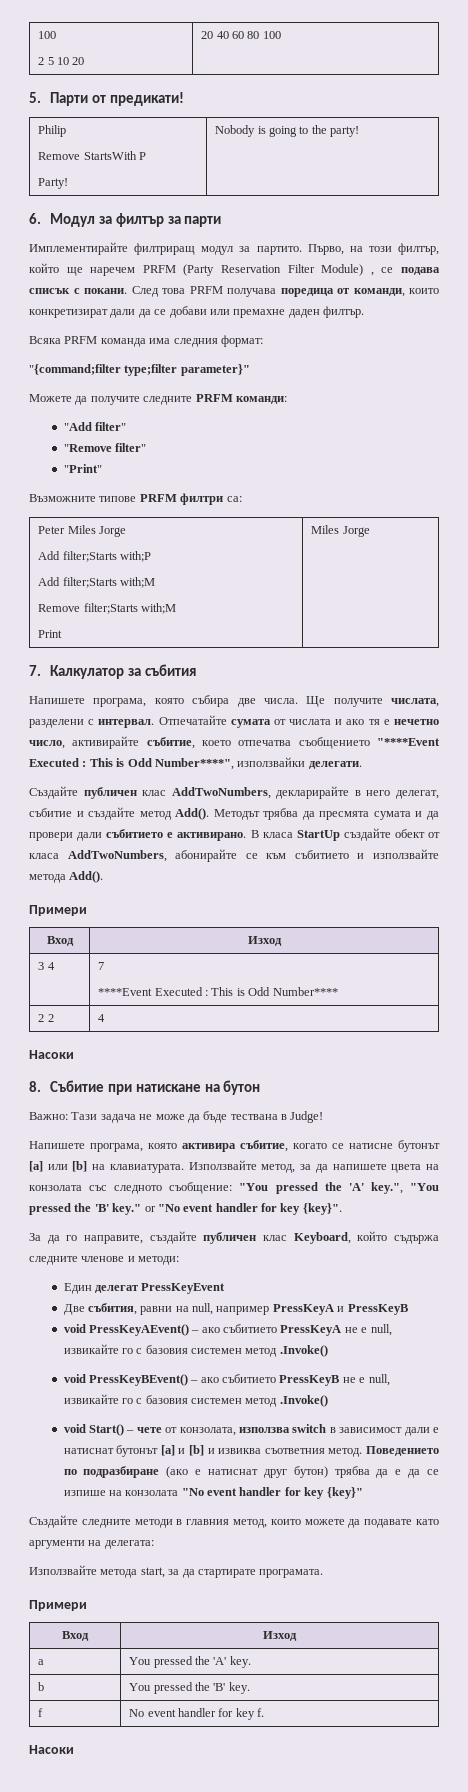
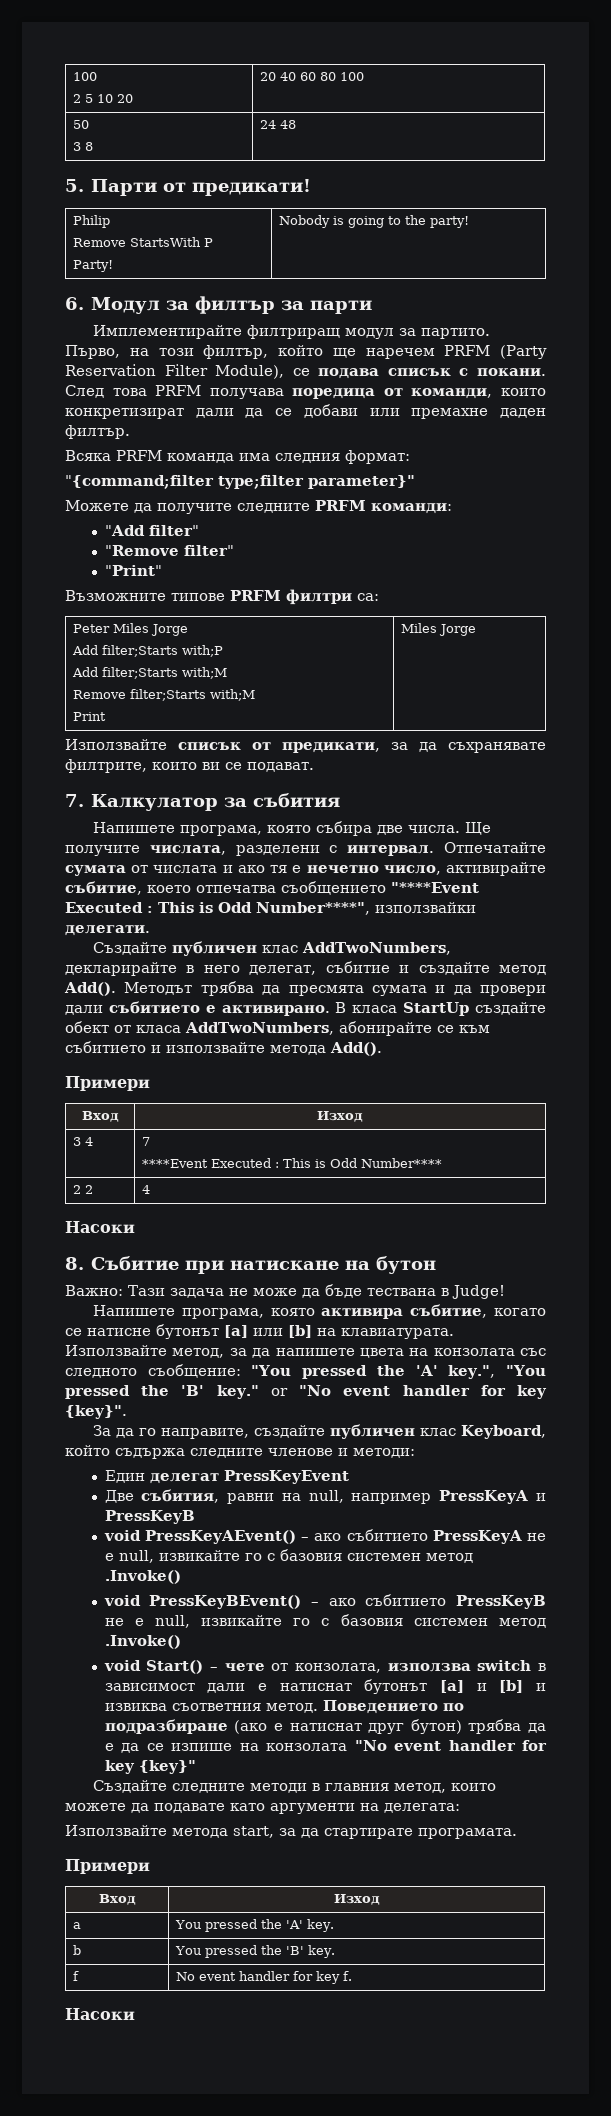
+ 50
+ 3 8 | 24 48
- Първо, на този филтър, който ще наречем PRFM (Party Reservation Filter Module) , се подава списък с покани.
+ Първо, на този филтър, който ще наречем PRFM (Party Reservation Filter Module), се подава списък с покани.
+ Използвайте списък от предикати, за да съхранявате филтрите, които ви се подават.

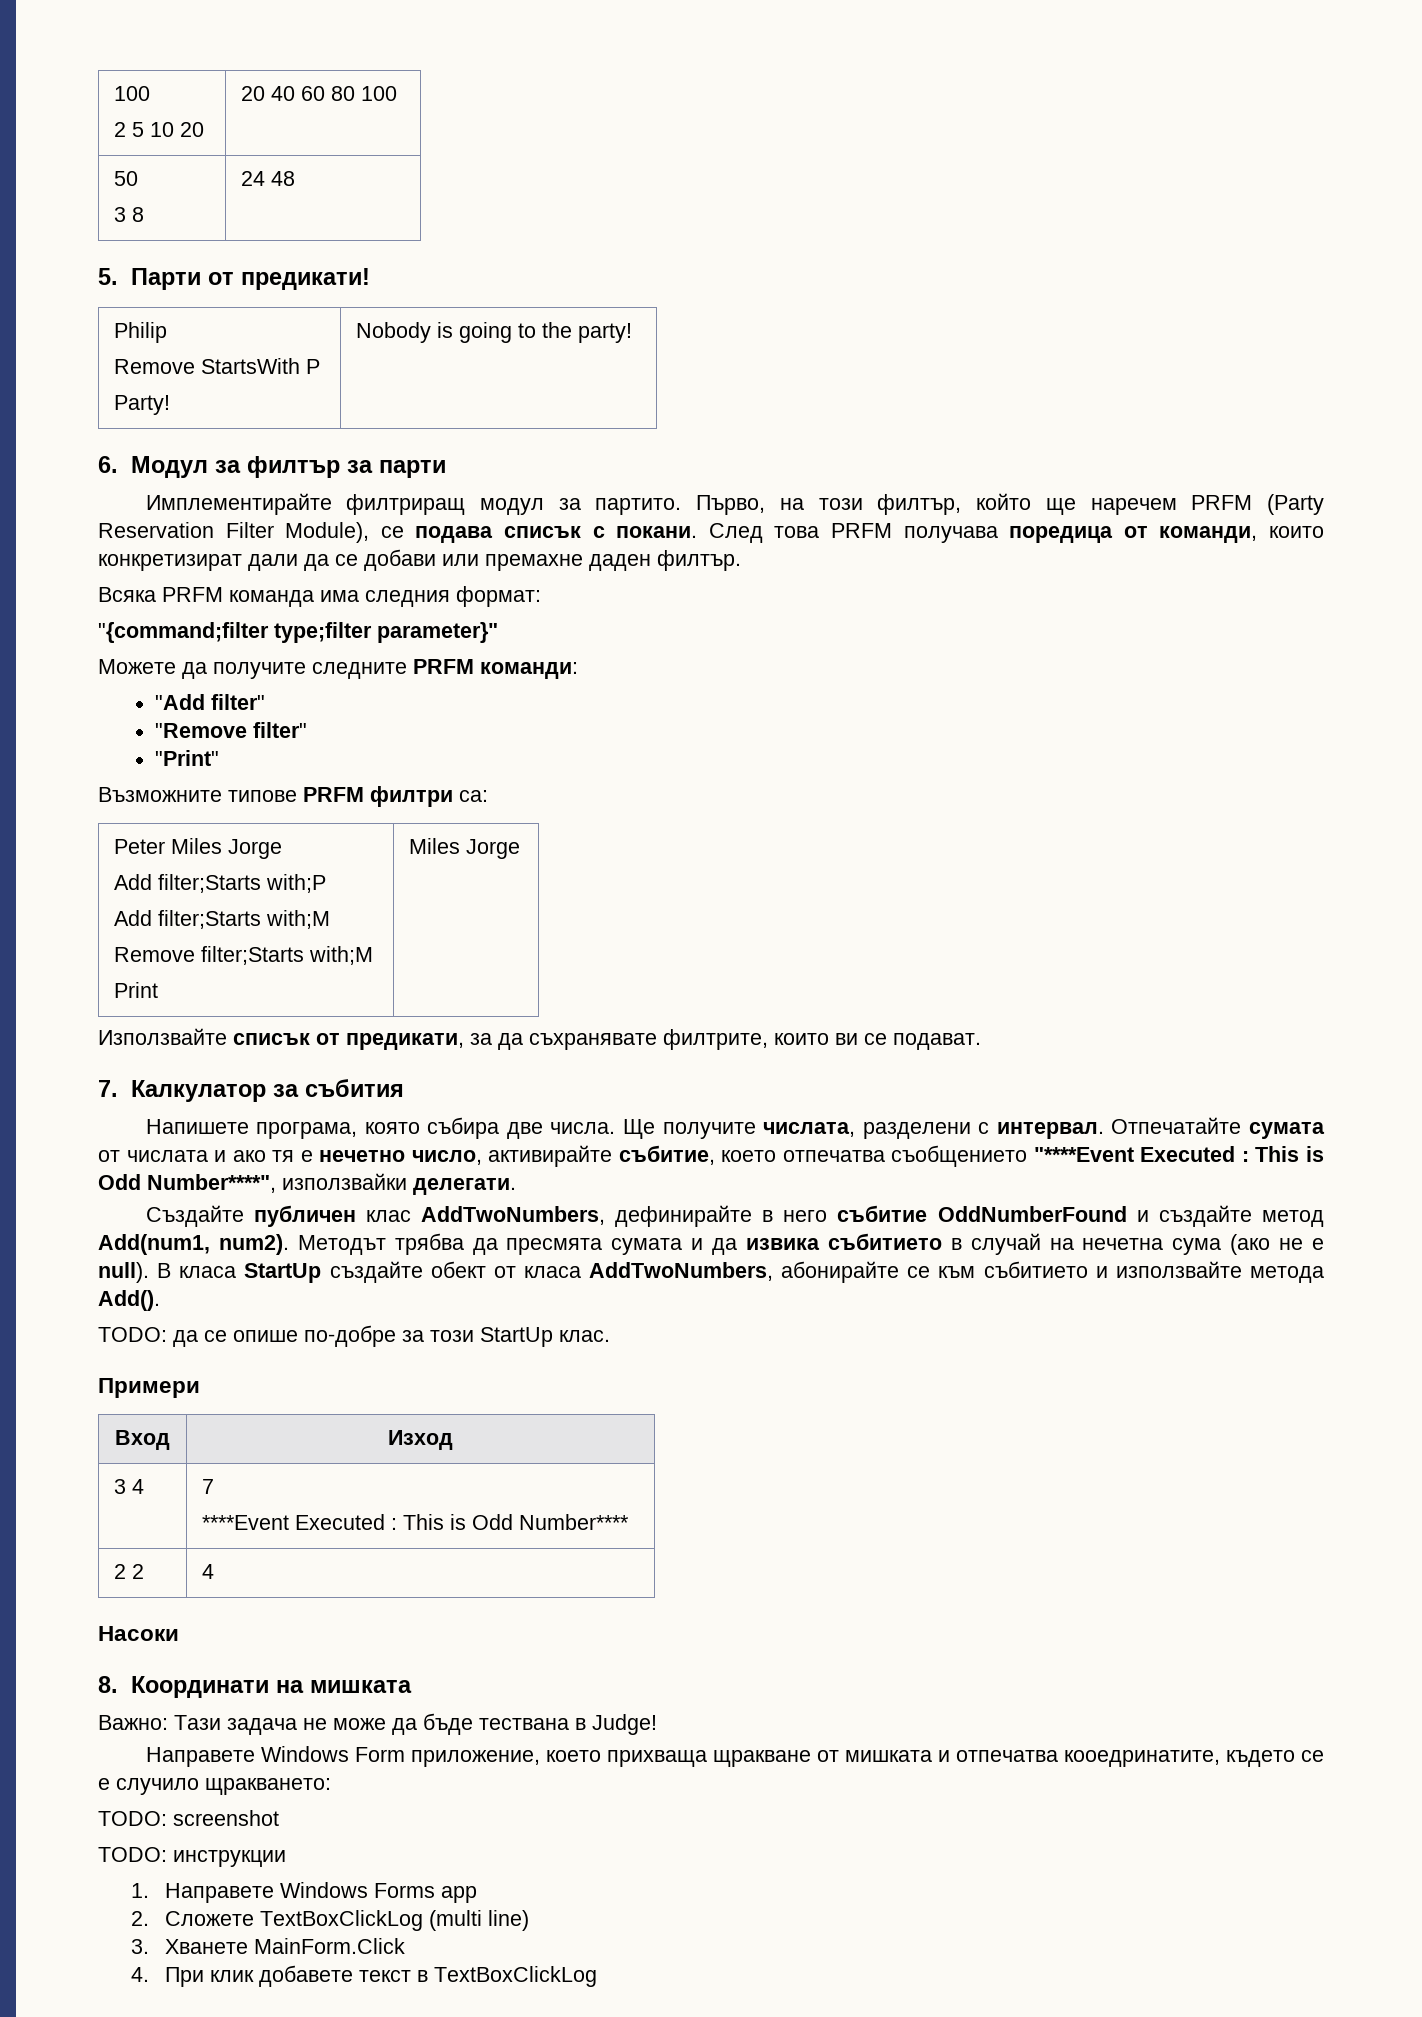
- Създайте публичен клас AddTwoNumbers, декларирайте в него делегат, събитие и създайте метод Add().
+ Създайте публичен клас AddTwoNumbers, дефинирайте в него събитие OddNumberFound и създайте метод Add(num1, num2).
- Методът трябва да пресмята сумата и да провери дали събитието е активирано.
+ Методът трябва да пресмята сумата и да извика събитието в случай на нечетна сума (ако не е null).
+ TODO: да се опише по-добре за този StartUp клас.
- 8. Събитие при натискане на бутон
+ 8. Координати на мишката
- Напишете програма, която активира събитие, когато се натисне бутонът [a] или [b] на клавиатурата. Използвайте метод, за да напишете цвета на конзолата със следното съобщение: "You pressed the 'A' key.", "You pressed the 'B' key." or "No event handler for key {key}".
- За да го направите, създайте публичен клас Keyboard, който съдържа следните членове и методи:
- Един делегат PressKeyEvent
- Две събития, равни на null, например PressKeyA и PressKeyB
- void PressKeyAEvent() – ако събитието PressKeyA не е null, извикайте го с базовия системен метод .Invoke()
- void PressKeyBEvent() – ако събитието PressKeyB не е null, извикайте го с базовия системен метод .Invoke()
- void Start() – чете от конзолата, използва switch в зависимост дали е натиснат бутонът [a] и [b] и извиква съответния метод. Поведението по подразбиране (ако е натиснат друг бутон) трябва да е да се изпише на конзолата "No event handler for key {key}"
- Създайте следните методи в главния метод, които можете да подавате като аргументи на делегата:
- Използвайте метода start, за да стартирате програмата.
- Примери
- Вход | Изход
- a | You pressed the 'A' key.
- b | You pressed the 'B' key.
- f | No event handler for key f.
- Насоки
+ Направете Windows Form приложение, което прихваща щракване от мишката и отпечатва кооедринатите, където се е случило щракването:
+ TODO: screenshot
+ TODO: инструкции
+ 1. Направете Windows Forms app
+ 2. Сложете TextBoxClickLog (multi line)
+ 3. Хванете MainForm.Click
+ 4. При клик добавете текст в TextBoxClickLog

